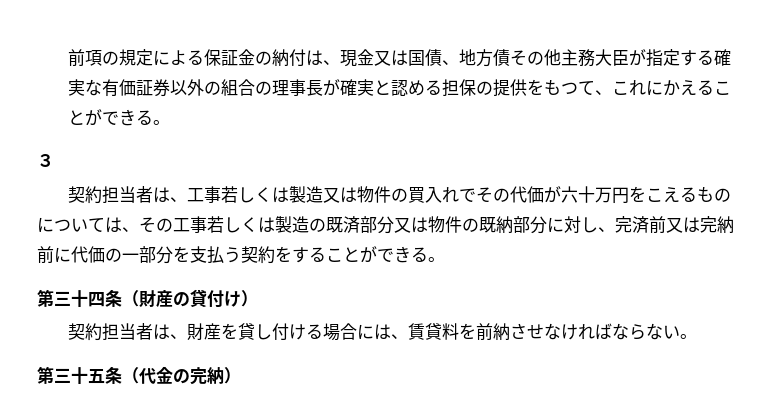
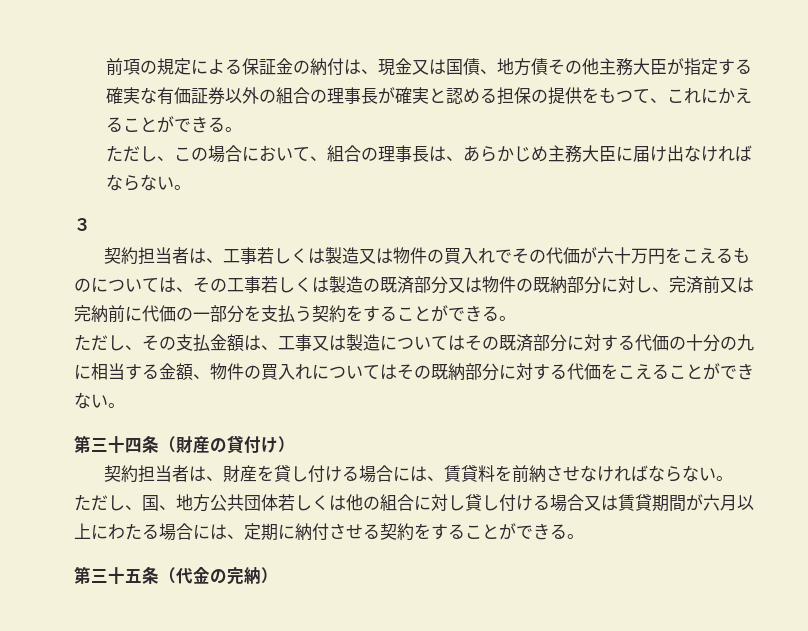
+ ただし、この場合において、組合の理事長は、あらかじめ主務大臣に届け出なければならない。
+ ただし、その支払金額は、工事又は製造についてはその既済部分に対する代価の十分の九に相当する金額、物件の買入れについてはその既納部分に対する代価をこえることができない。
+ ただし、国、地方公共団体若しくは他の組合に対し貸し付ける場合又は賃貸期間が六月以上にわたる場合には、定期に納付させる契約をすることができる。

